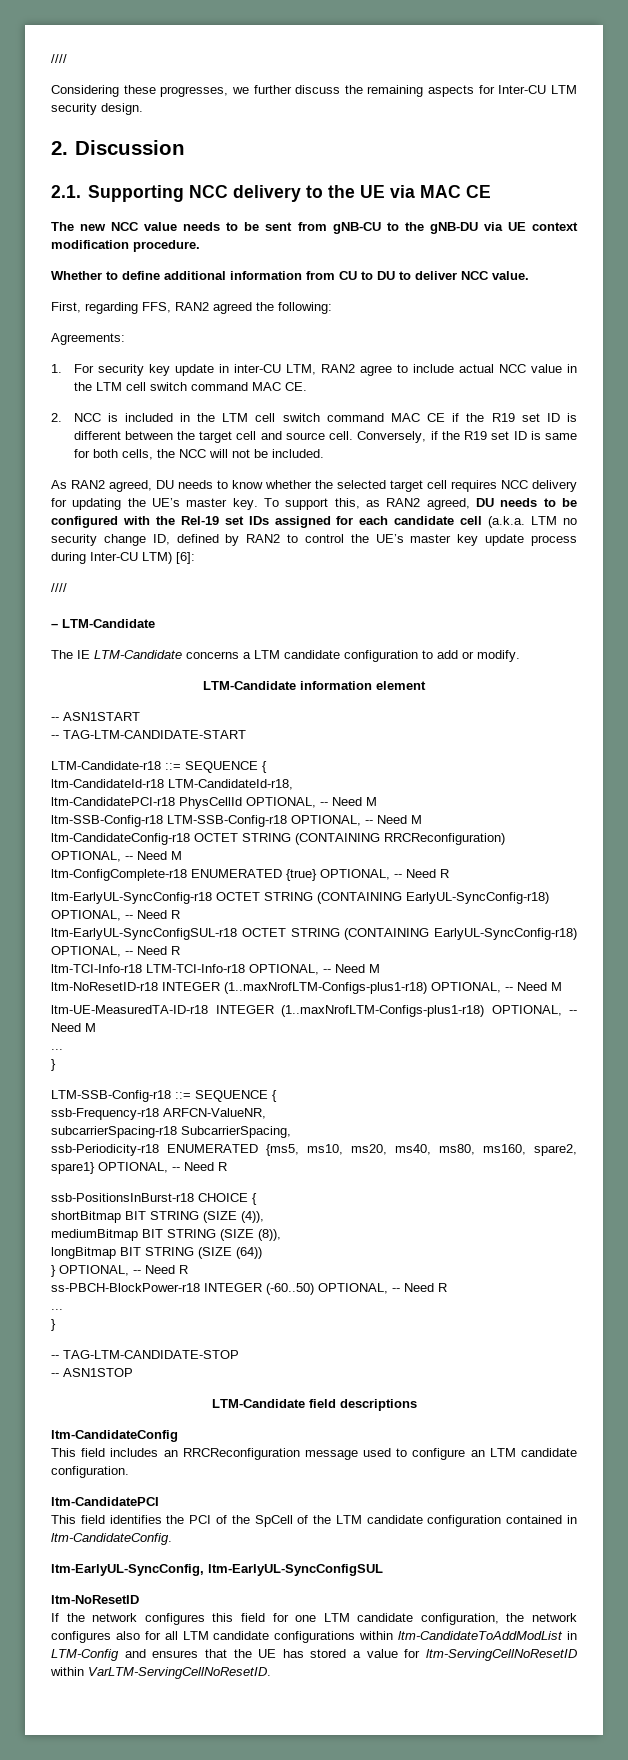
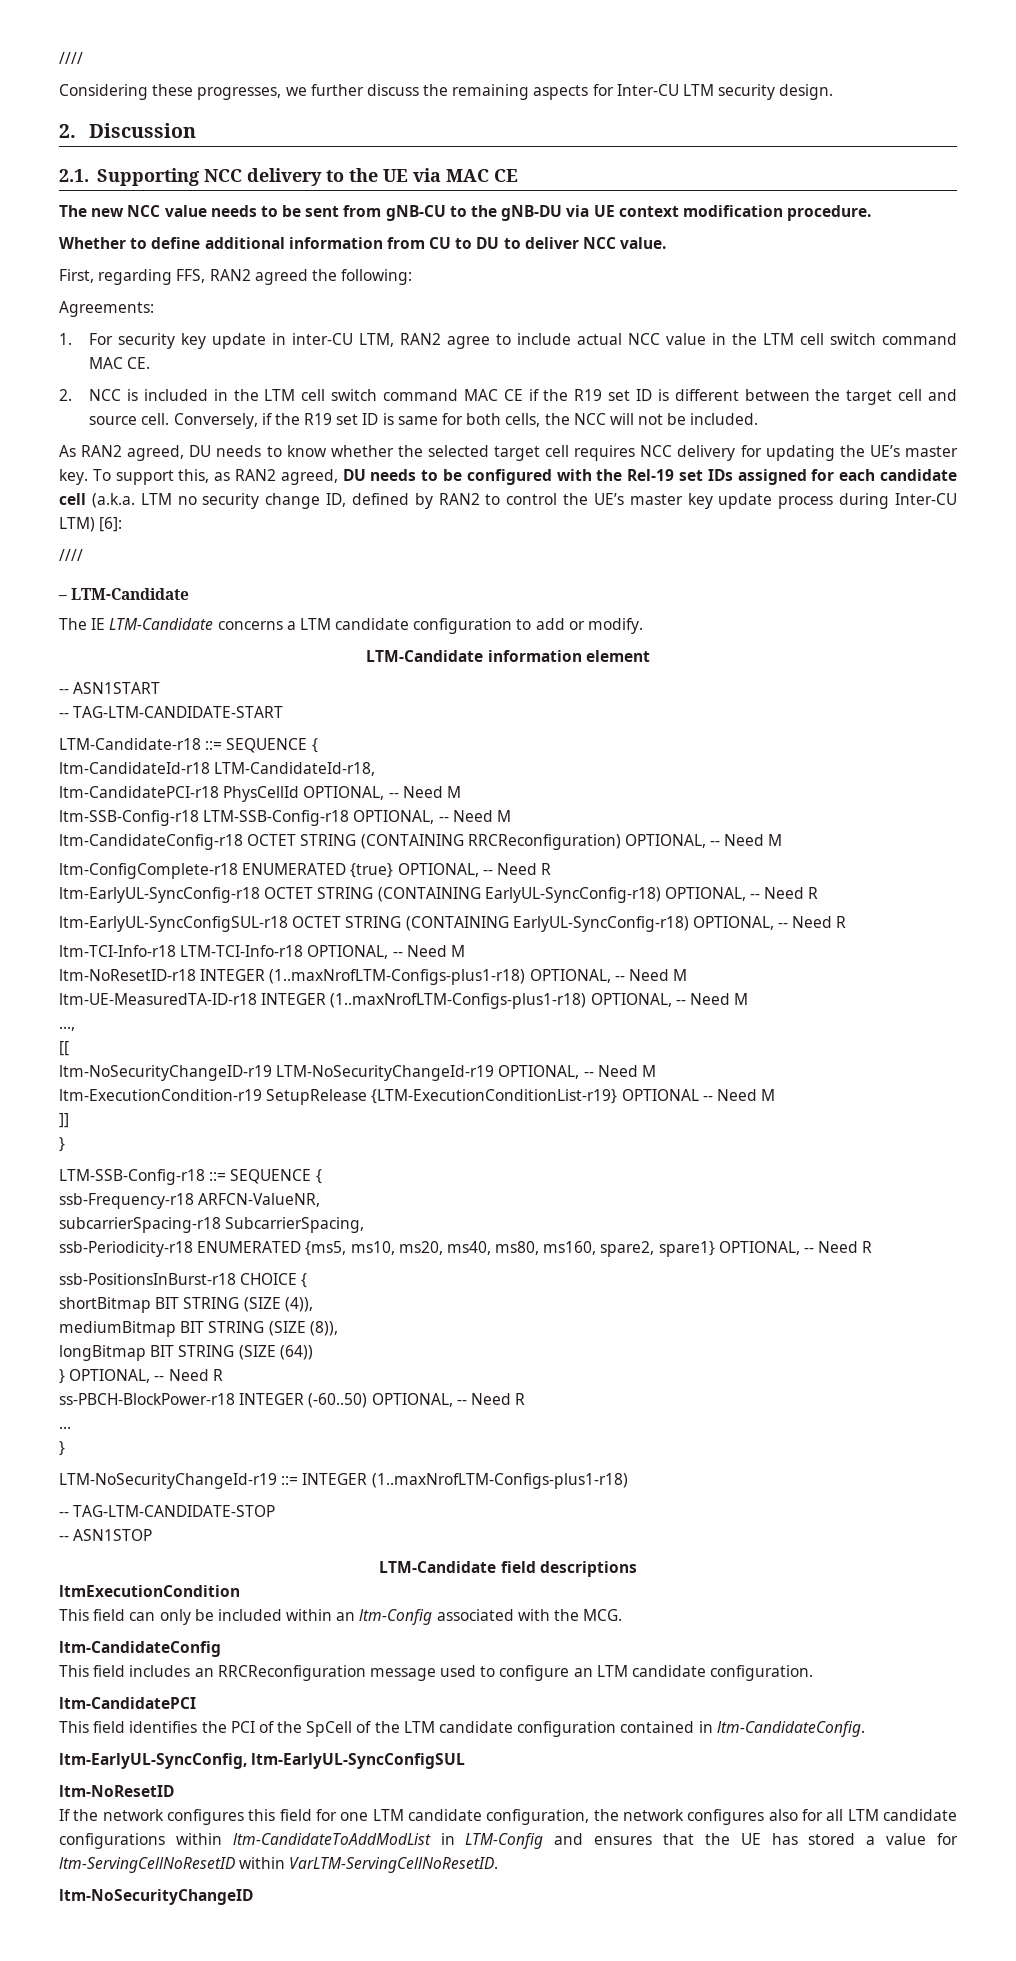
  ltm-UE-MeasuredTA-ID-r18 INTEGER (1..maxNrofLTM-Configs-plus1-r18) OPTIONAL, -- Need M
- ...
+ ...,
+ [[
+ ltm-NoSecurityChangeID-r19 LTM-NoSecurityChangeId-r19 OPTIONAL, -- Need M
+ ltm-ExecutionCondition-r19 SetupRelease {LTM-ExecutionConditionList-r19} OPTIONAL -- Need M
+ ]]
+ LTM-NoSecurityChangeId-r19 ::= INTEGER (1..maxNrofLTM-Configs-plus1-r18)
+ ltmExecutionCondition
+ This field can only be included within an ltm-Config associated with the MCG.
+ ltm-NoSecurityChangeID

